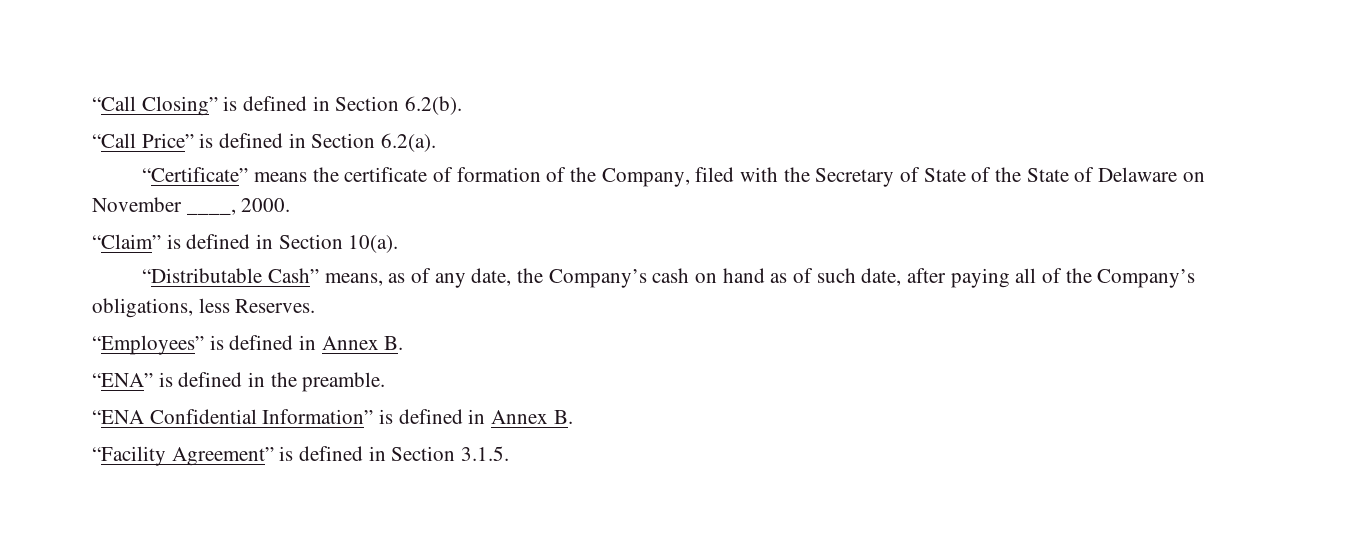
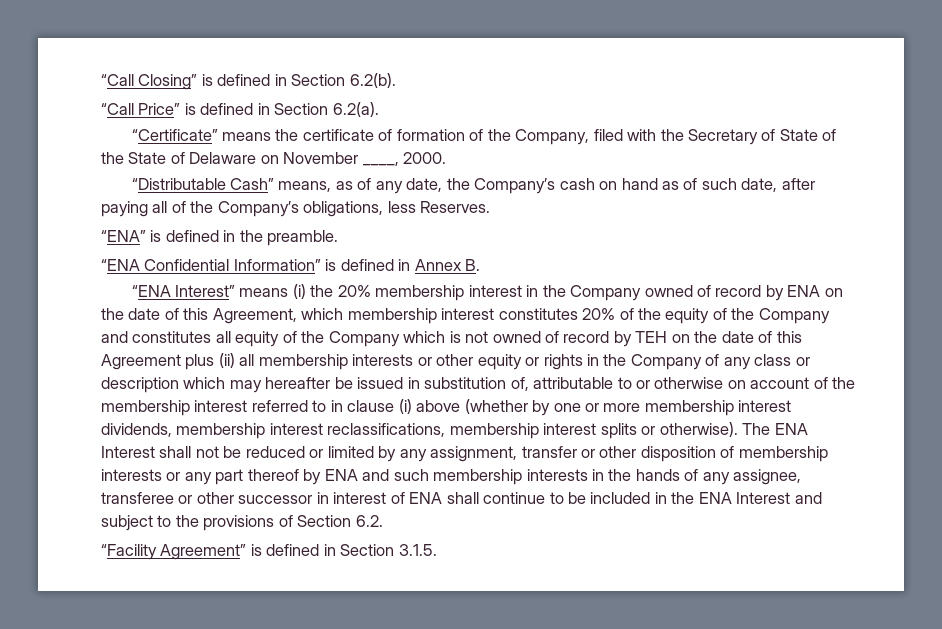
- “Claim” is defined in Section 10(a).
- “Employees” is defined in Annex B.
+ “ENA Interest” means (i) the 20% membership interest in the Company owned of record by ENA on the date of this Agreement, which membership interest constitutes 20% of the equity of the Company and constitutes all equity of the Company which is not owned of record by TEH on the date of this Agreement plus (ii) all membership interests or other equity or rights in the Company of any class or description which may hereafter be issued in substitution of, attributable to or otherwise on account of the membership interest referred to in clause (i) above (whether by one or more membership interest dividends, membership interest reclassifications, membership interest splits or otherwise). The ENA Interest shall not be reduced or limited by any assignment, transfer or other disposition of membership interests or any part thereof by ENA and such membership interests in the hands of any assignee, transferee or other successor in interest of ENA shall continue to be included in the ENA Interest and subject to the provisions of Section 6.2.

